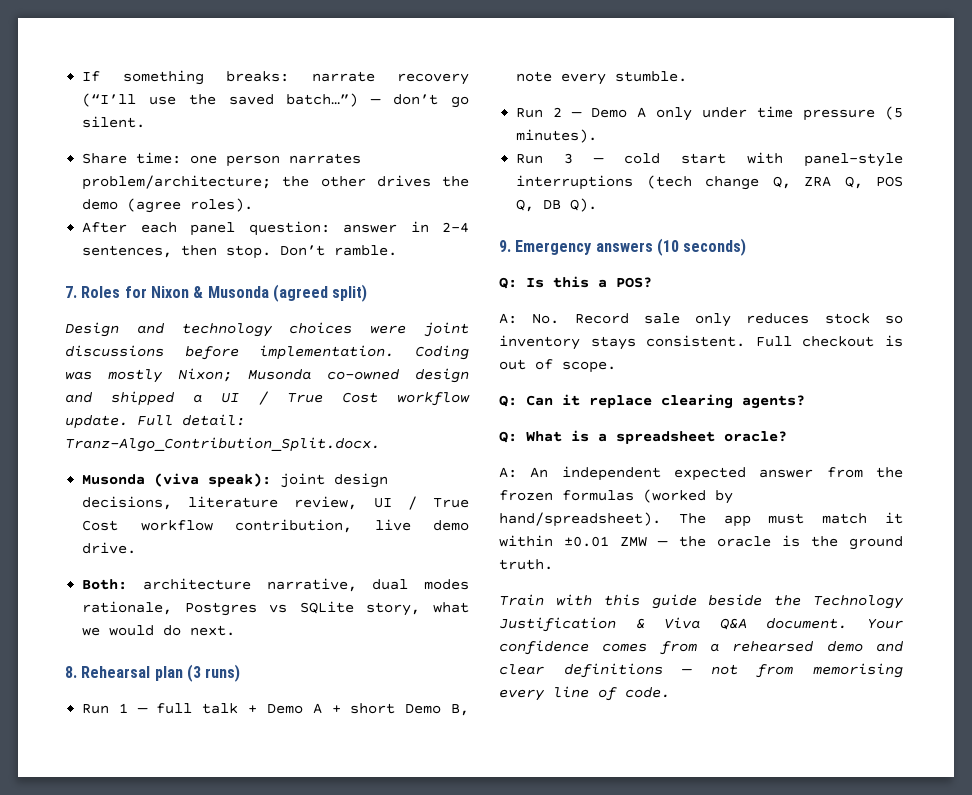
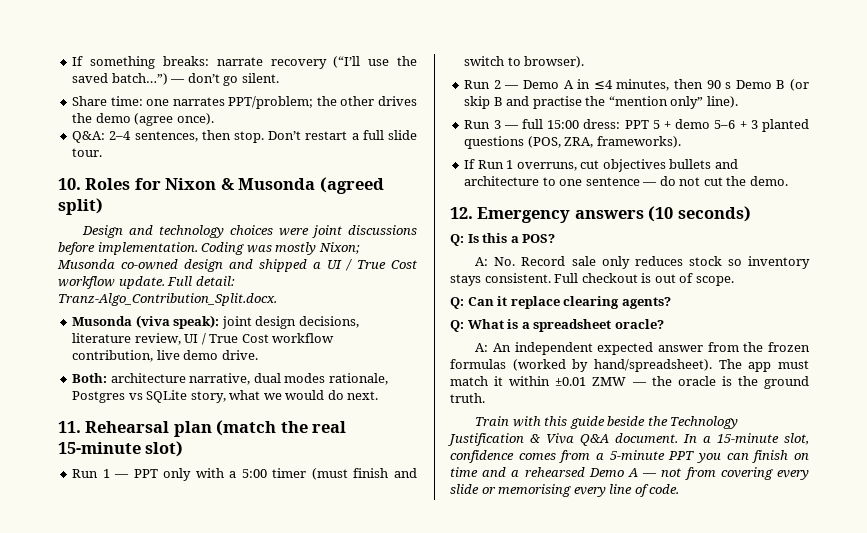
- Share time: one person narrates problem/architecture; the other drives the demo (agree roles).
- After each panel question: answer in 2–4 sentences, then stop.
+ Share time: one narrates PPT/problem; the other drives the demo (agree once).
+ Q&A: 2–4 sentences, then stop.
- Don’t ramble.
- 7. Roles for Nixon & Musonda (agreed split)
+ Don’t restart a full slide tour.
+ 10. Roles for Nixon & Musonda (agreed split)
- 8. Rehearsal plan (3 runs)
- Run 1 — full talk + Demo A + short Demo B, note every stumble.
+ 11. Rehearsal plan (match the real 15-minute slot)
+ Run 1 — PPT only with a 5:00 timer (must finish and switch to browser).
- Run 2 — Demo A only under time pressure (5 minutes).
- Run 3 — cold start with panel-style interruptions (tech change Q, ZRA Q, POS Q, DB Q).
- 9. Emergency answers (10 seconds)
+ Run 2 — Demo A in ≤4 minutes, then 90 s Demo B (or skip B and practise the “mention only” line).
+ Run 3 — full 15:00 dress: PPT 5 + demo 5–6 + 3 planted questions (POS, ZRA, frameworks).
+ If Run 1 overruns, cut objectives bullets and architecture to one sentence — do not cut the demo.
+ 12. Emergency answers (10 seconds)
- Your confidence comes from a rehearsed demo and clear definitions — not from memorising every line of code.
+ In a 15-minute slot, confidence comes from a 5-minute PPT you can finish on time and a rehearsed Demo A — not from covering every slide or memorising every line of code.

